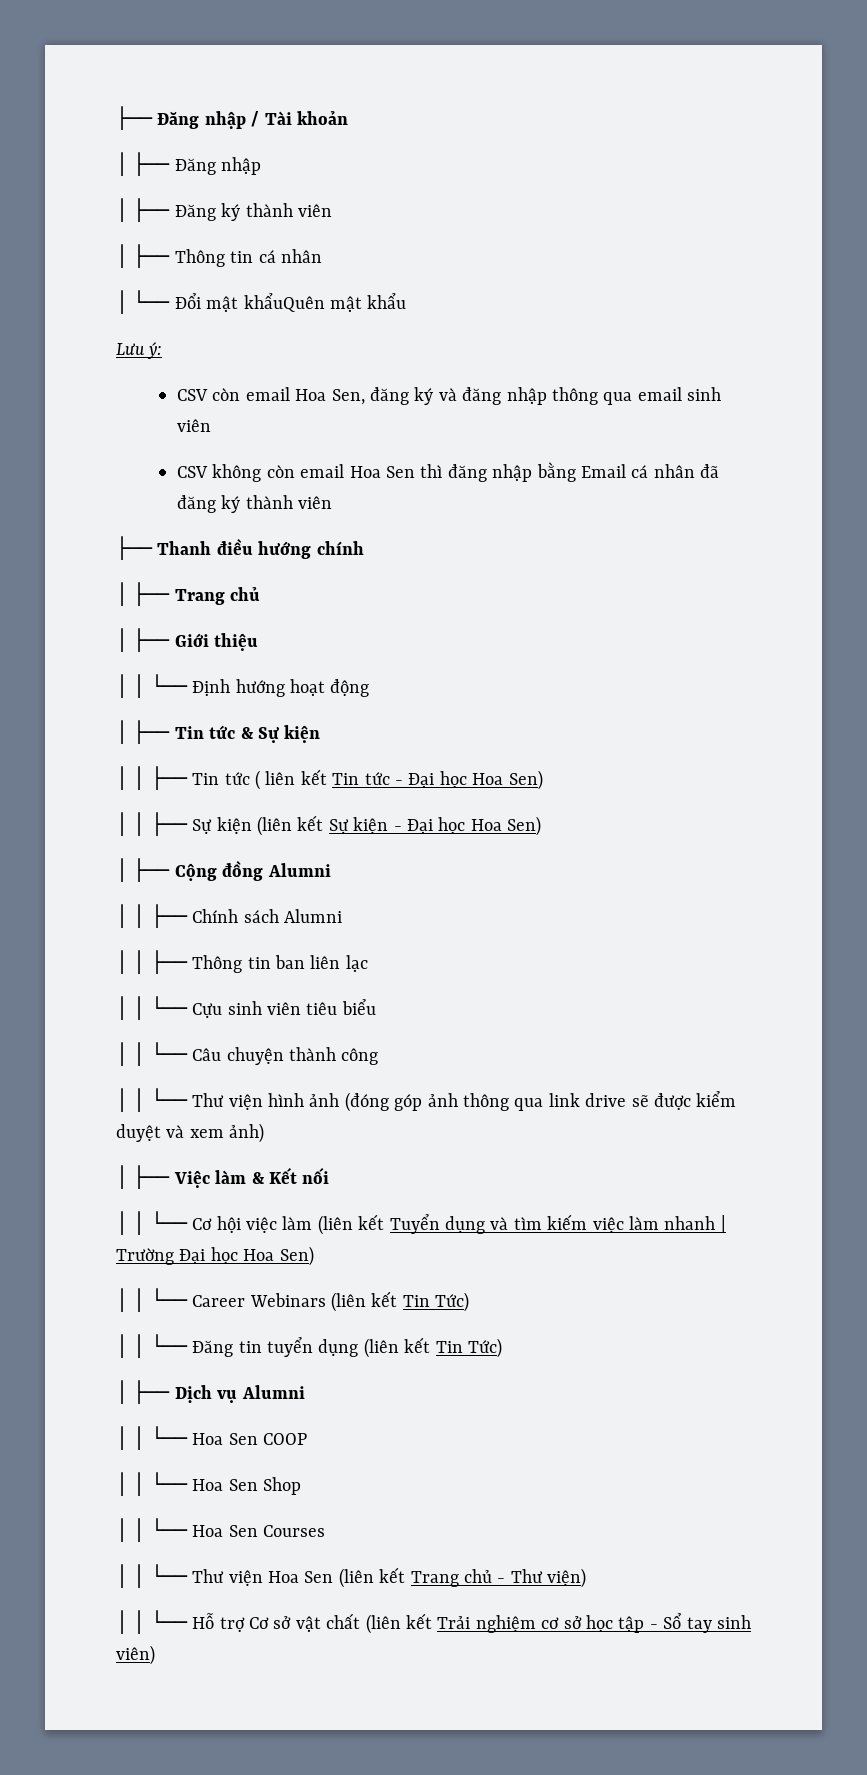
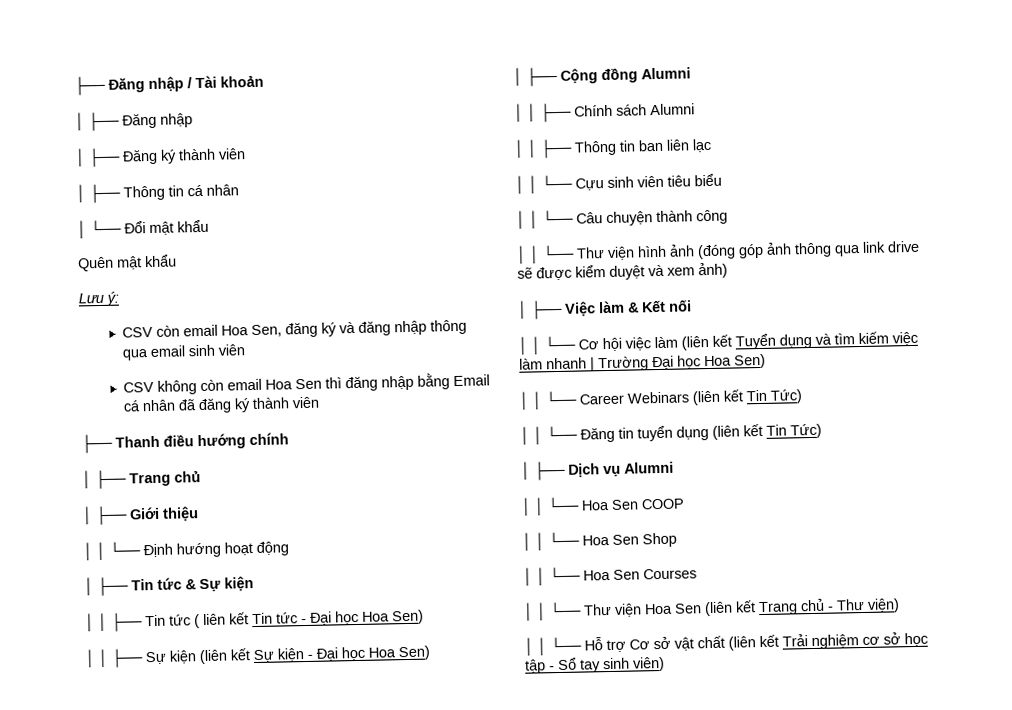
- │ └── Đổi mật khẩuQuên mật khẩu
+ │ └── Đổi mật khẩu
+ Quên mật khẩu

